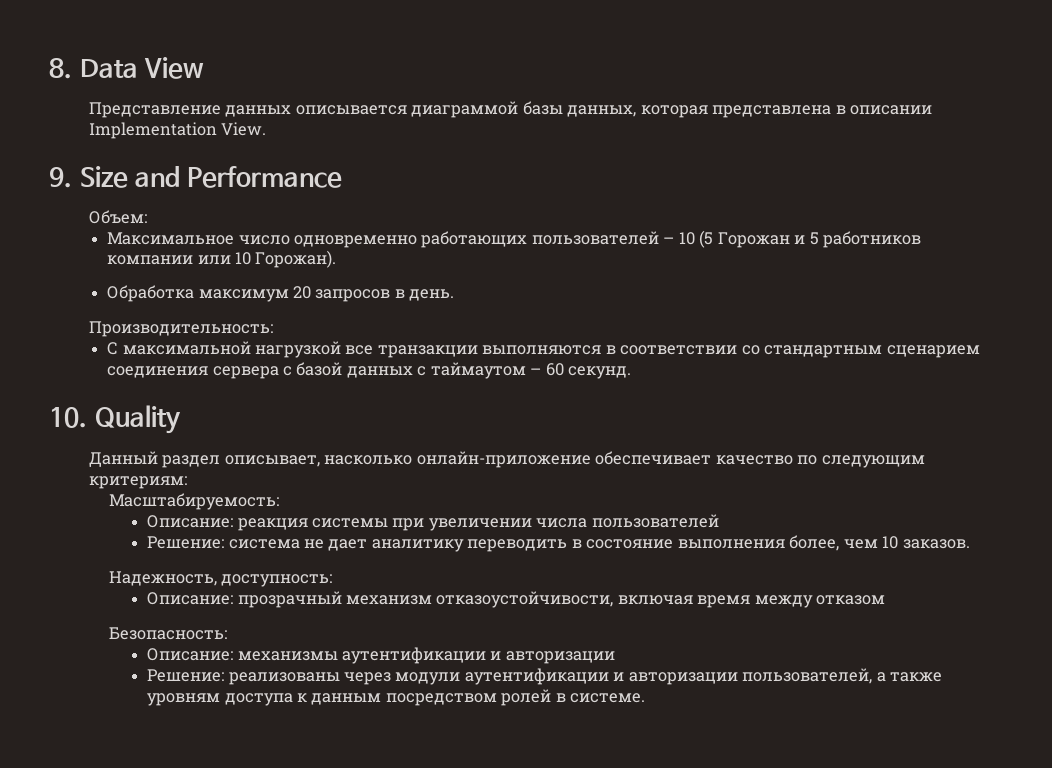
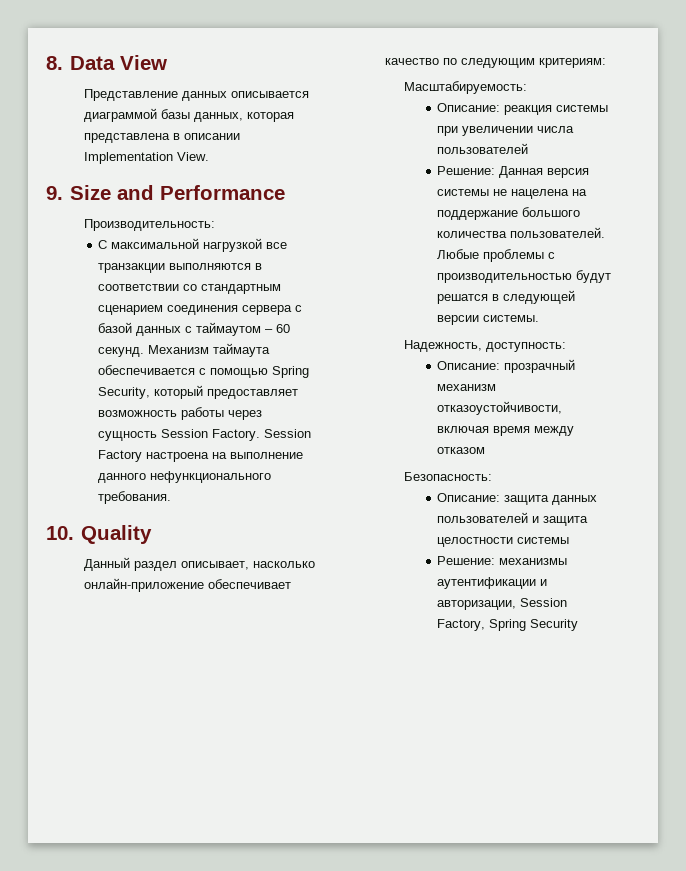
- Объем:
- Максимальное число одновременно работающих пользователей – 10 (5 Горожан и 5 работников компании или 10 Горожан).
- Обработка максимум 20 запросов в день.
+ Механизм таймаута обеспечивается с помощью Spring Security, который предоставляет возможность работы через сущность Session Factory. Session Factory настроена на выполнение данного нефункционального требования.
- Решение: система не дает аналитику переводить в состояние выполнения более, чем 10 заказов.
+ Решение: Данная версия системы не нацелена на поддержание большого количества пользователей. Любые проблемы с производительностью будут решатся в следующей версии системы.
- Описание: механизмы аутентификации и авторизации
- Решение: реализованы через модули аутентификации и авторизации пользователей, а также уровням доступа к данным посредством ролей в системе.
+ Описание: защита данных пользователей и защита целостности системы
+ Решение: механизмы аутентификации и авторизации, Session Factory, Spring Security

